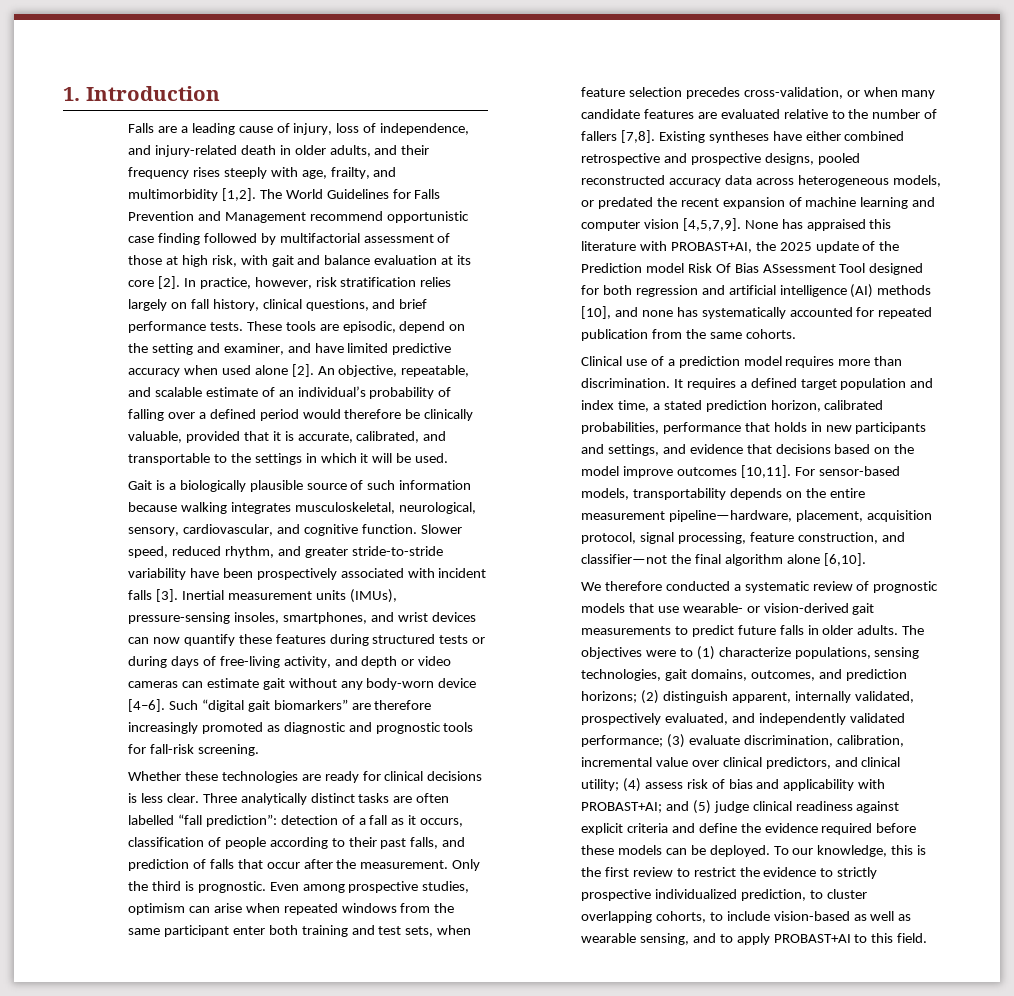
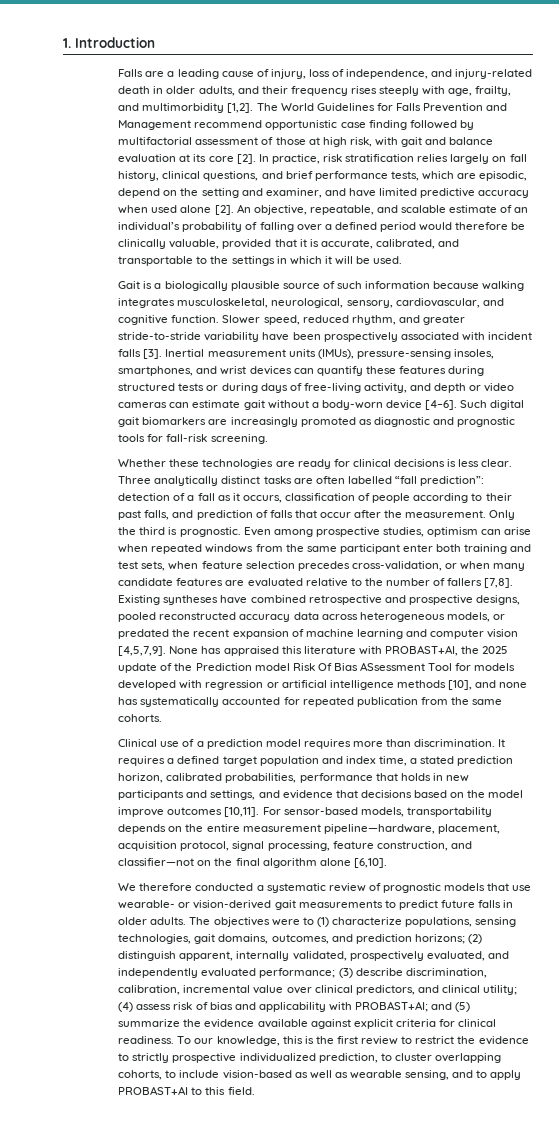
- In practice, however, risk stratification relies largely on fall history, clinical questions, and brief performance tests. These tools are episodic, depend on the setting and examiner, and have limited predictive accuracy when used alone [2].
+ In practice, risk stratification relies largely on fall history, clinical questions, and brief performance tests, which are episodic, depend on the setting and examiner, and have limited predictive accuracy when used alone [2].
- Inertial measurement units (IMUs), pressure-sensing insoles, smartphones, and wrist devices can now quantify these features during structured tests or during days of free-living activity, and depth or video cameras can estimate gait without any body-worn device [4–6].
+ Inertial measurement units (IMUs), pressure-sensing insoles, smartphones, and wrist devices can quantify these features during structured tests or during days of free-living activity, and depth or video cameras can estimate gait without a body-worn device [4–6].
- Such “digital gait biomarkers” are therefore increasingly promoted as diagnostic and prognostic tools for fall-risk screening.
+ Such digital gait biomarkers are increasingly promoted as diagnostic and prognostic tools for fall-risk screening.
- Existing syntheses have either combined retrospective and prospective designs, pooled reconstructed accuracy data across heterogeneous models, or predated the recent expansion of machine learning and computer vision [4,5,7,9].
+ Existing syntheses have combined retrospective and prospective designs, pooled reconstructed accuracy data across heterogeneous models, or predated the recent expansion of machine learning and computer vision [4,5,7,9].
- None has appraised this literature with PROBAST+AI, the 2025 update of the Prediction model Risk Of Bias ASsessment Tool designed for both regression and artificial intelligence (AI) methods [10], and none has systematically accounted for repeated publication from the same cohorts.
+ None has appraised this literature with PROBAST+AI, the 2025 update of the Prediction model Risk Of Bias ASsessment Tool for models developed with regression or artificial intelligence methods [10], and none has systematically accounted for repeated publication from the same cohorts.
- For sensor-based models, transportability depends on the entire measurement pipeline—hardware, placement, acquisition protocol, signal processing, feature construction, and classifier—not the final algorithm alone [6,10].
+ For sensor-based models, transportability depends on the entire measurement pipeline—hardware, placement, acquisition protocol, signal processing, feature construction, and classifier—not on the final algorithm alone [6,10].
- The objectives were to (1) characterize populations, sensing technologies, gait domains, outcomes, and prediction horizons; (2) distinguish apparent, internally validated, prospectively evaluated, and independently validated performance; (3) evaluate discrimination, calibration, incremental value over clinical predictors, and clinical utility; (4) assess risk of bias and applicability with PROBAST+AI; and (5) judge clinical readiness against explicit criteria and define the evidence required before these models can be deployed.
+ The objectives were to (1) characterize populations, sensing technologies, gait domains, outcomes, and prediction horizons; (2) distinguish apparent, internally validated, prospectively evaluated, and independently evaluated performance; (3) describe discrimination, calibration, incremental value over clinical predictors, and clinical utility; (4) assess risk of bias and applicability with PROBAST+AI; and (5) summarize the evidence available against explicit criteria for clinical readiness.

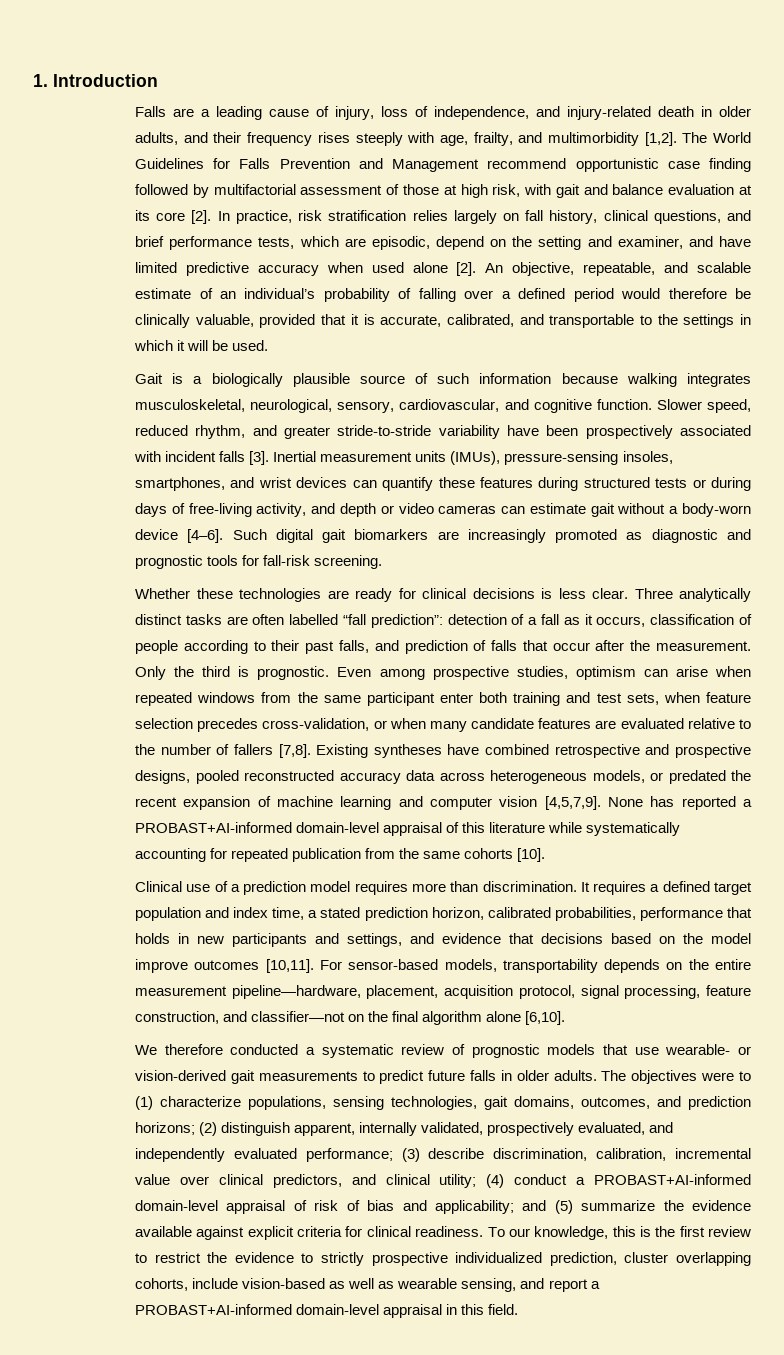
- None has appraised this literature with PROBAST+AI, the 2025 update of the Prediction model Risk Of Bias ASsessment Tool for models developed with regression or artificial intelligence methods [10], and none has systematically accounted for repeated publication from the same cohorts.
+ None has reported a PROBAST+AI-informed domain-level appraisal of this literature while systematically accounting for repeated publication from the same cohorts [10].
- The objectives were to (1) characterize populations, sensing technologies, gait domains, outcomes, and prediction horizons; (2) distinguish apparent, internally validated, prospectively evaluated, and independently evaluated performance; (3) describe discrimination, calibration, incremental value over clinical predictors, and clinical utility; (4) assess risk of bias and applicability with PROBAST+AI; and (5) summarize the evidence available against explicit criteria for clinical readiness.
+ The objectives were to (1) characterize populations, sensing technologies, gait domains, outcomes, and prediction horizons; (2) distinguish apparent, internally validated, prospectively evaluated, and independently evaluated performance; (3) describe discrimination, calibration, incremental value over clinical predictors, and clinical utility; (4) conduct a PROBAST+AI-informed domain-level appraisal of risk of bias and applicability; and (5) summarize the evidence available against explicit criteria for clinical readiness.
- To our knowledge, this is the first review to restrict the evidence to strictly prospective individualized prediction, to cluster overlapping cohorts, to include vision-based as well as wearable sensing, and to apply PROBAST+AI to this field.
+ To our knowledge, this is the first review to restrict the evidence to strictly prospective individualized prediction, cluster overlapping cohorts, include vision-based as well as wearable sensing, and report a PROBAST+AI-informed domain-level appraisal in this field.

